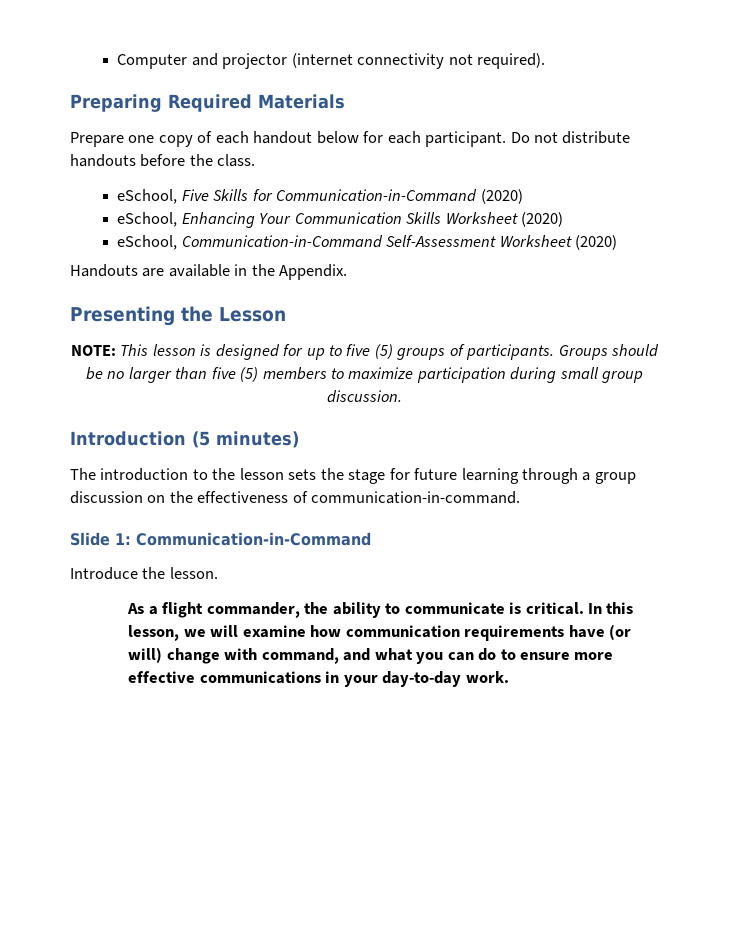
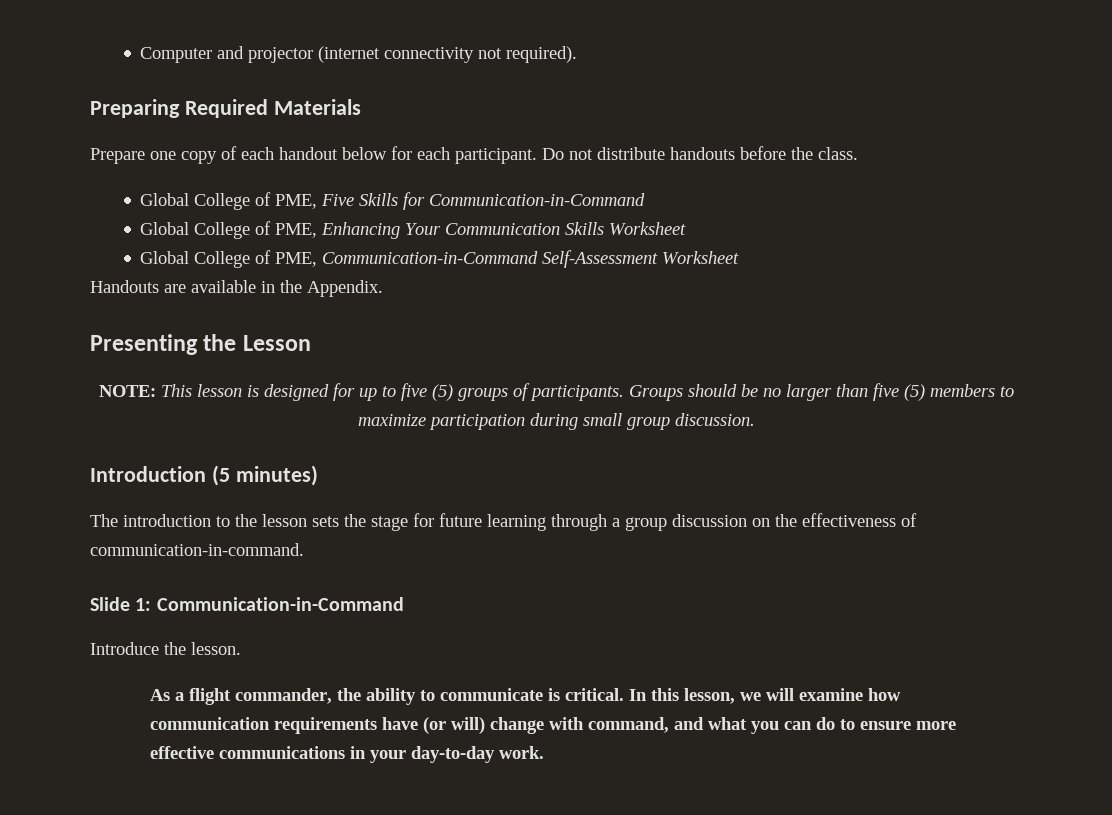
- eSchool, Five Skills for Communication-in-Command (2020)
- eSchool, Enhancing Your Communication Skills Worksheet (2020)
- eSchool, Communication-in-Command Self-Assessment Worksheet (2020)
+ Global College of PME, Five Skills for Communication-in-Command
+ Global College of PME, Enhancing Your Communication Skills Worksheet
+ Global College of PME, Communication-in-Command Self-Assessment Worksheet

